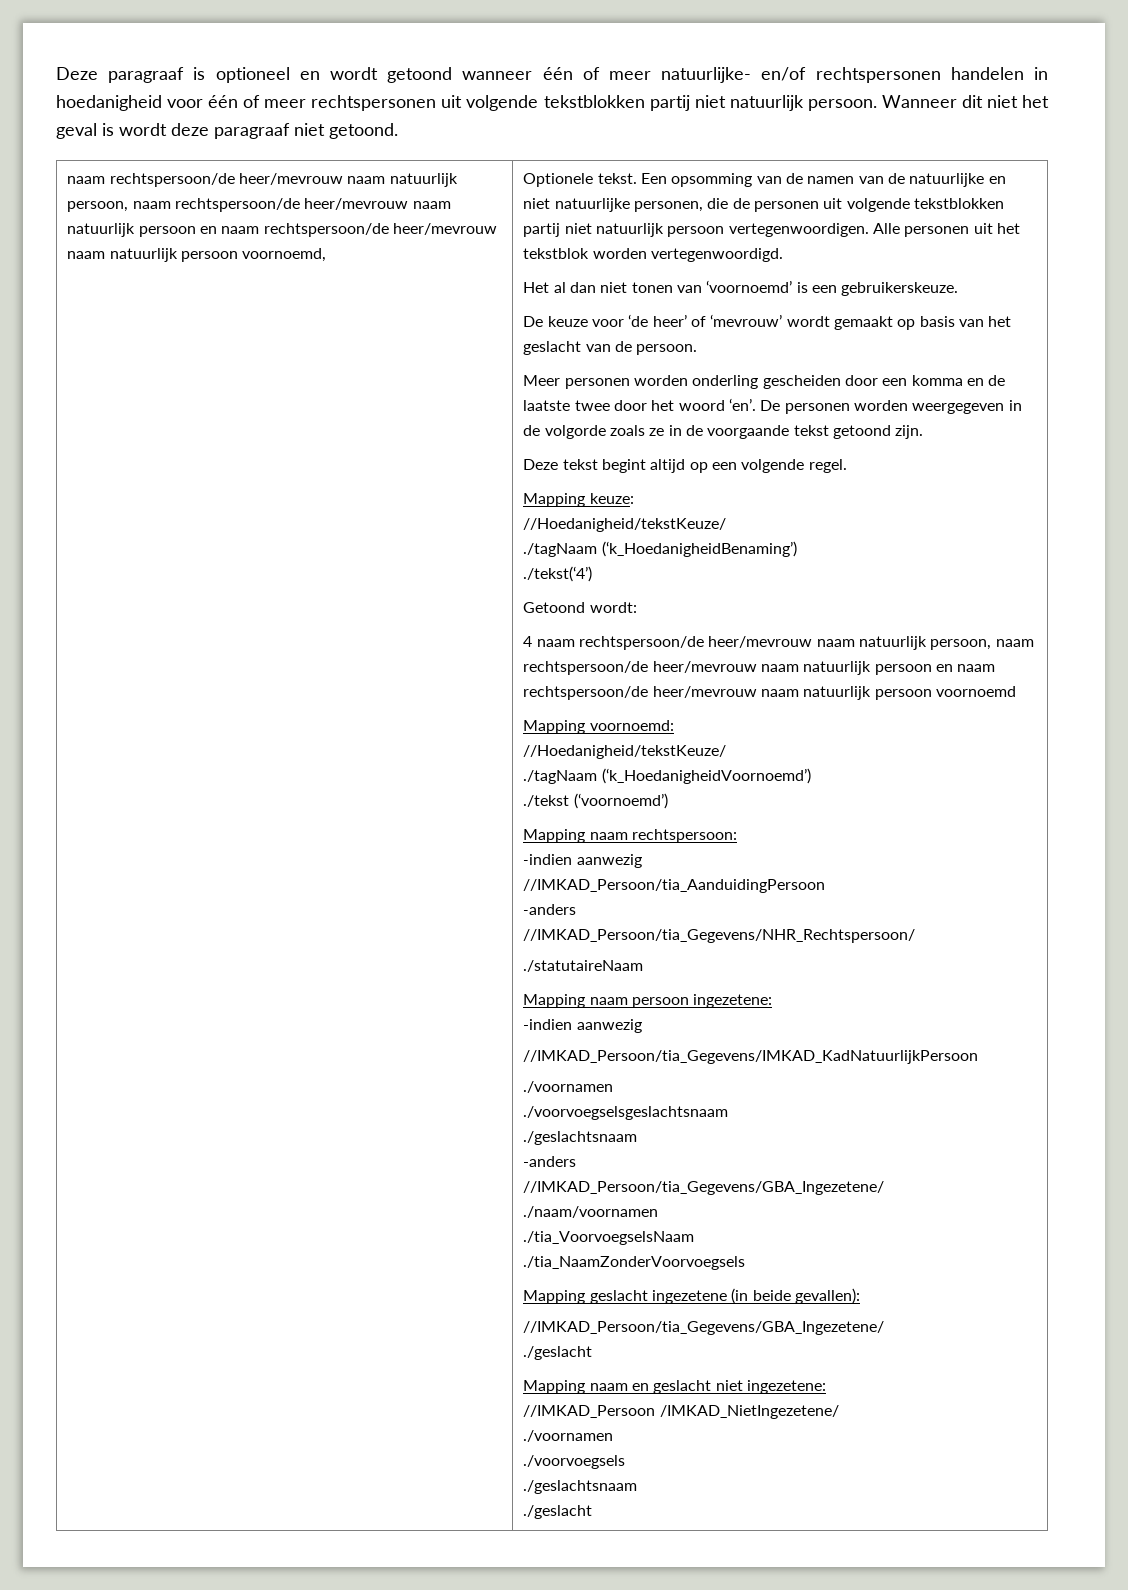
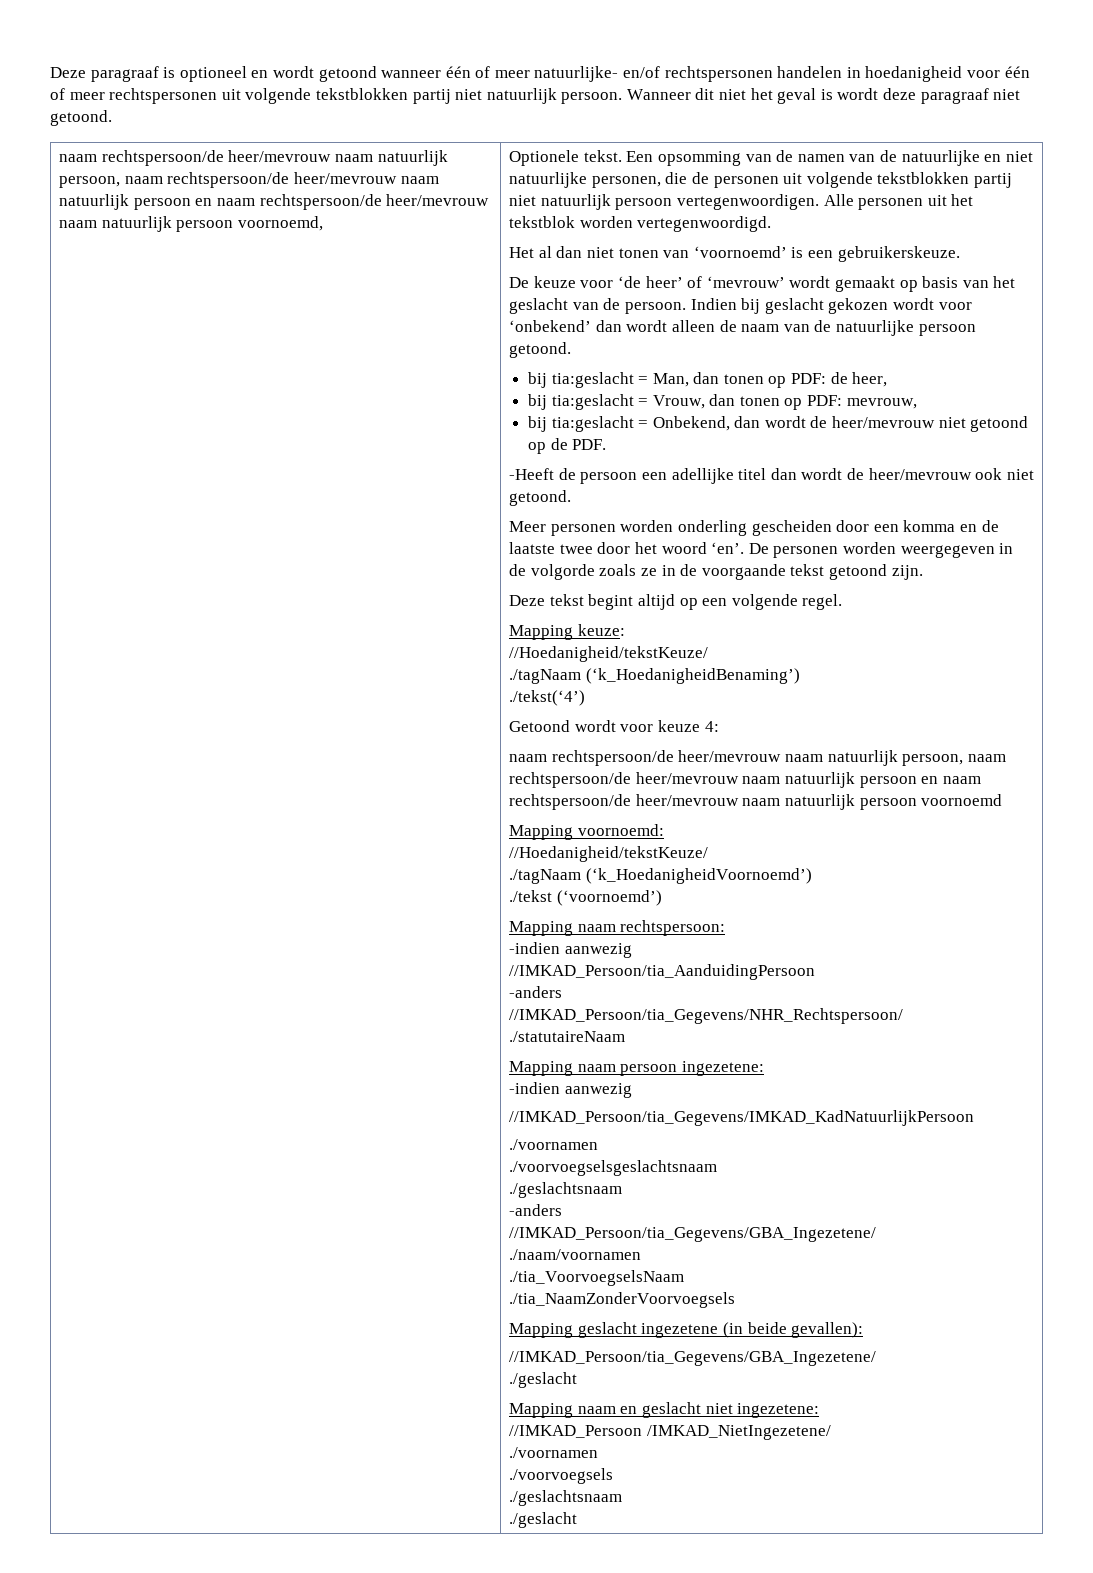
+ Indien bij geslacht gekozen wordt voor ‘onbekend’ dan wordt alleen de naam van de natuurlijke persoon getoond.
+ bij tia:geslacht = Man, dan tonen op PDF: de heer,
+ bij tia:geslacht = Vrouw, dan tonen op PDF: mevrouw,
+ bij tia:geslacht = Onbekend, dan wordt de heer/mevrouw niet getoond op de PDF.
+ -Heeft de persoon een adellijke titel dan wordt de heer/mevrouw ook niet getoond.
- Getoond wordt:
- 4 naam rechtspersoon/de heer/mevrouw naam natuurlijk persoon, naam rechtspersoon/de heer/mevrouw naam natuurlijk persoon en naam rechtspersoon/de heer/mevrouw naam natuurlijk persoon voornoemd
+ Getoond wordt voor keuze 4:
+ naam rechtspersoon/de heer/mevrouw naam natuurlijk persoon, naam rechtspersoon/de heer/mevrouw naam natuurlijk persoon en naam rechtspersoon/de heer/mevrouw naam natuurlijk persoon voornoemd

